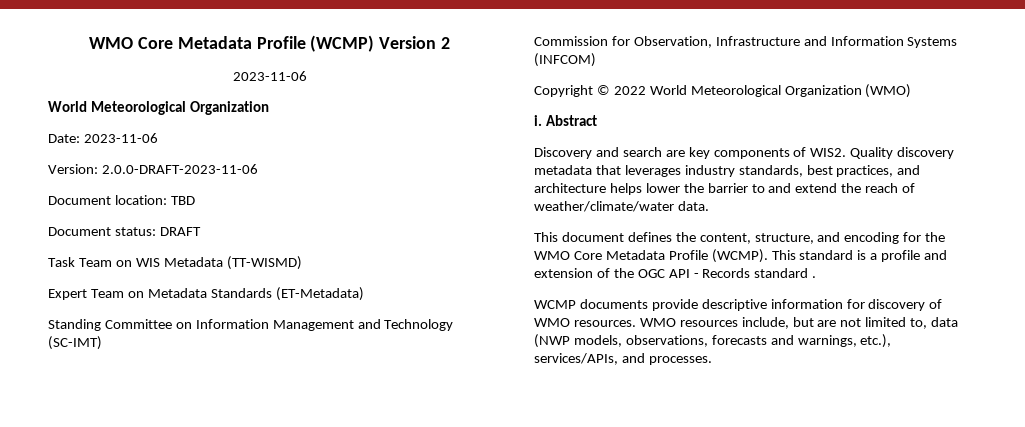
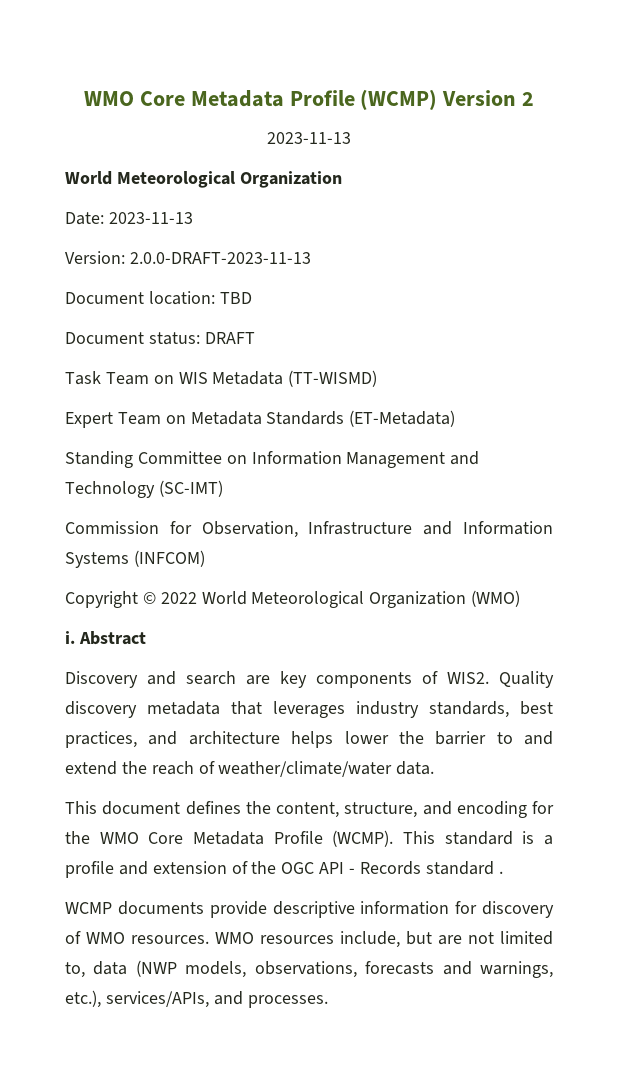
  WMO Core Metadata Profile (WCMP) Version 2
- 2023-11-06
+ 2023-11-13
- Date: 2023-11-06
+ Date: 2023-11-13
- Version: 2.0.0-DRAFT-2023-11-06
+ Version: 2.0.0-DRAFT-2023-11-13

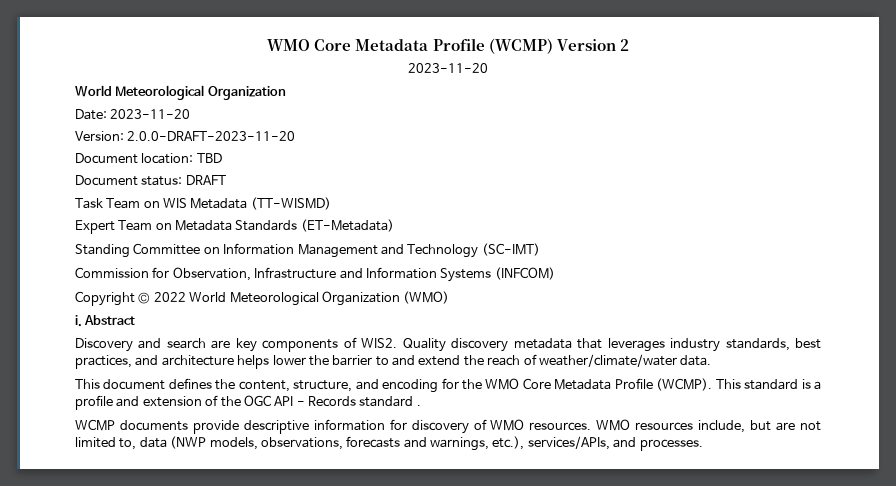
  WMO Core Metadata Profile (WCMP) Version 2
- 2023-11-13
+ 2023-11-20
- Date: 2023-11-13
+ Date: 2023-11-20
- Version: 2.0.0-DRAFT-2023-11-13
+ Version: 2.0.0-DRAFT-2023-11-20

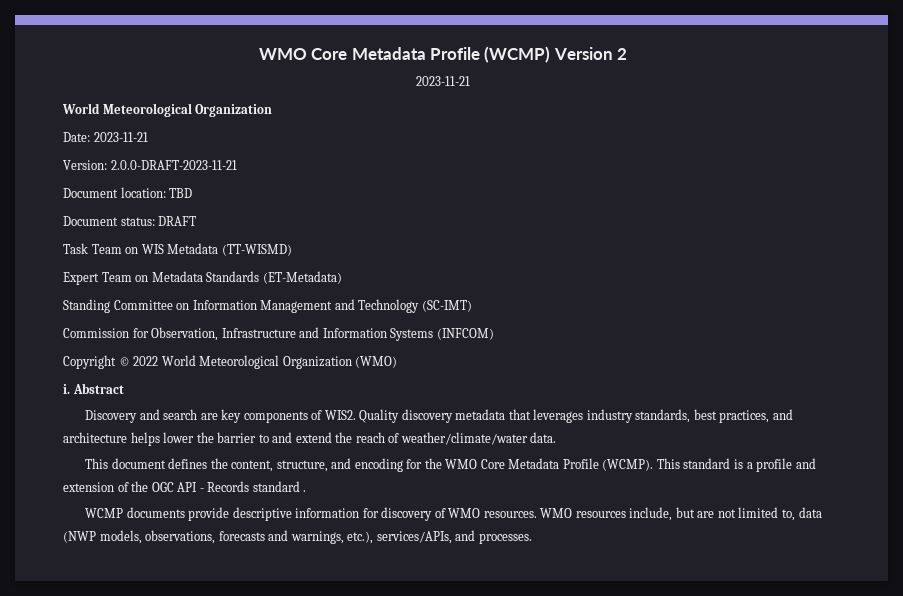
  WMO Core Metadata Profile (WCMP) Version 2
- 2023-11-20
+ 2023-11-21
- Date: 2023-11-20
+ Date: 2023-11-21
- Version: 2.0.0-DRAFT-2023-11-20
+ Version: 2.0.0-DRAFT-2023-11-21

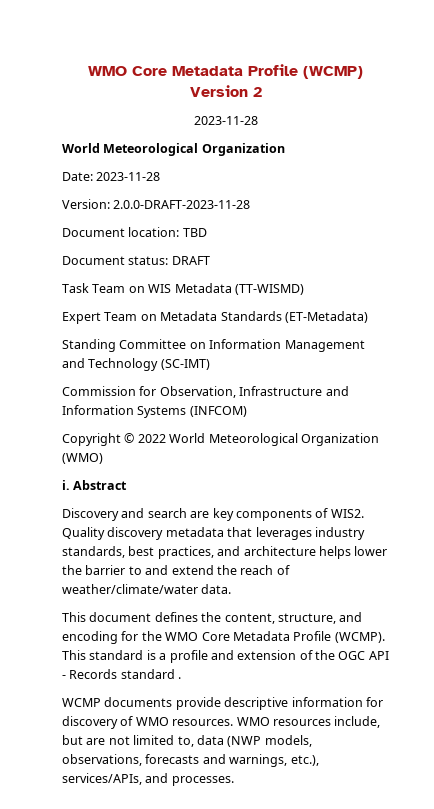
  WMO Core Metadata Profile (WCMP) Version 2
- 2023-11-21
+ 2023-11-28
- Date: 2023-11-21
+ Date: 2023-11-28
- Version: 2.0.0-DRAFT-2023-11-21
+ Version: 2.0.0-DRAFT-2023-11-28

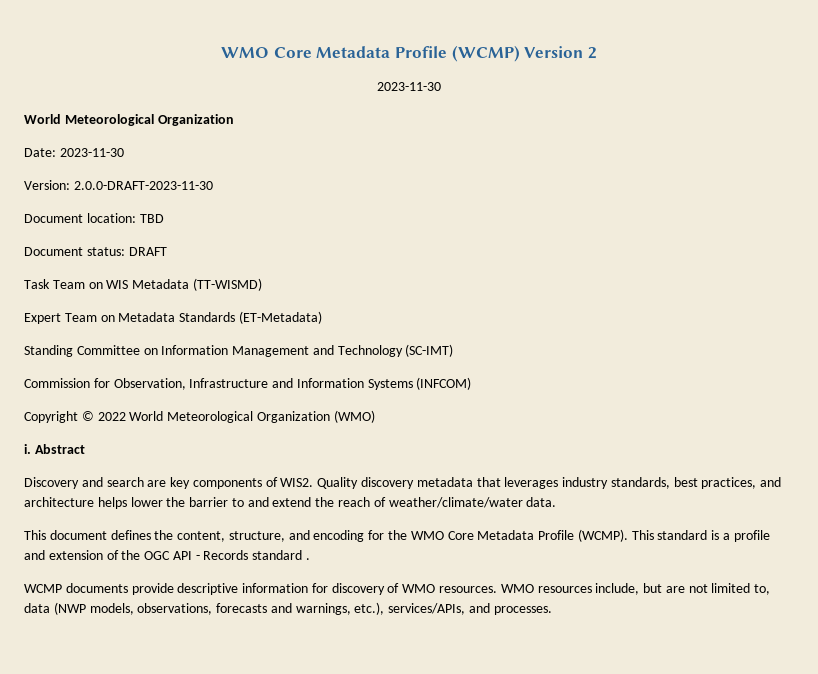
  WMO Core Metadata Profile (WCMP) Version 2
- 2023-11-28
+ 2023-11-30
- Date: 2023-11-28
+ Date: 2023-11-30
- Version: 2.0.0-DRAFT-2023-11-28
+ Version: 2.0.0-DRAFT-2023-11-30

